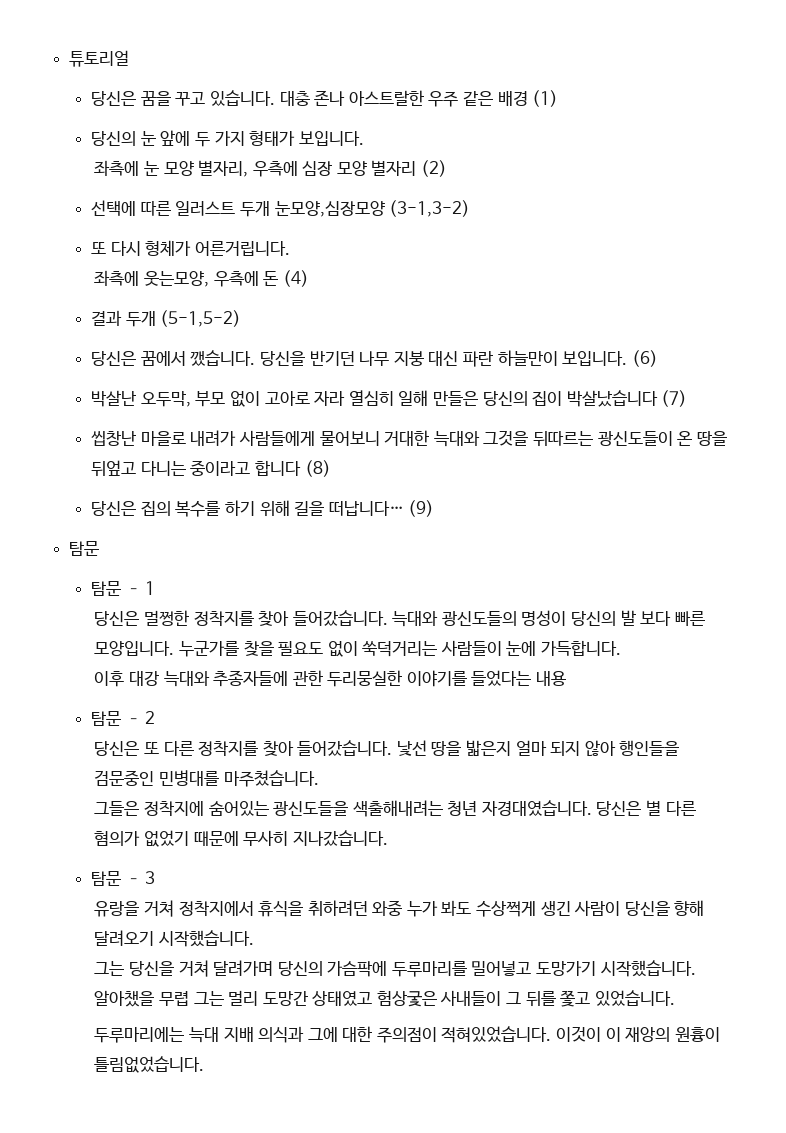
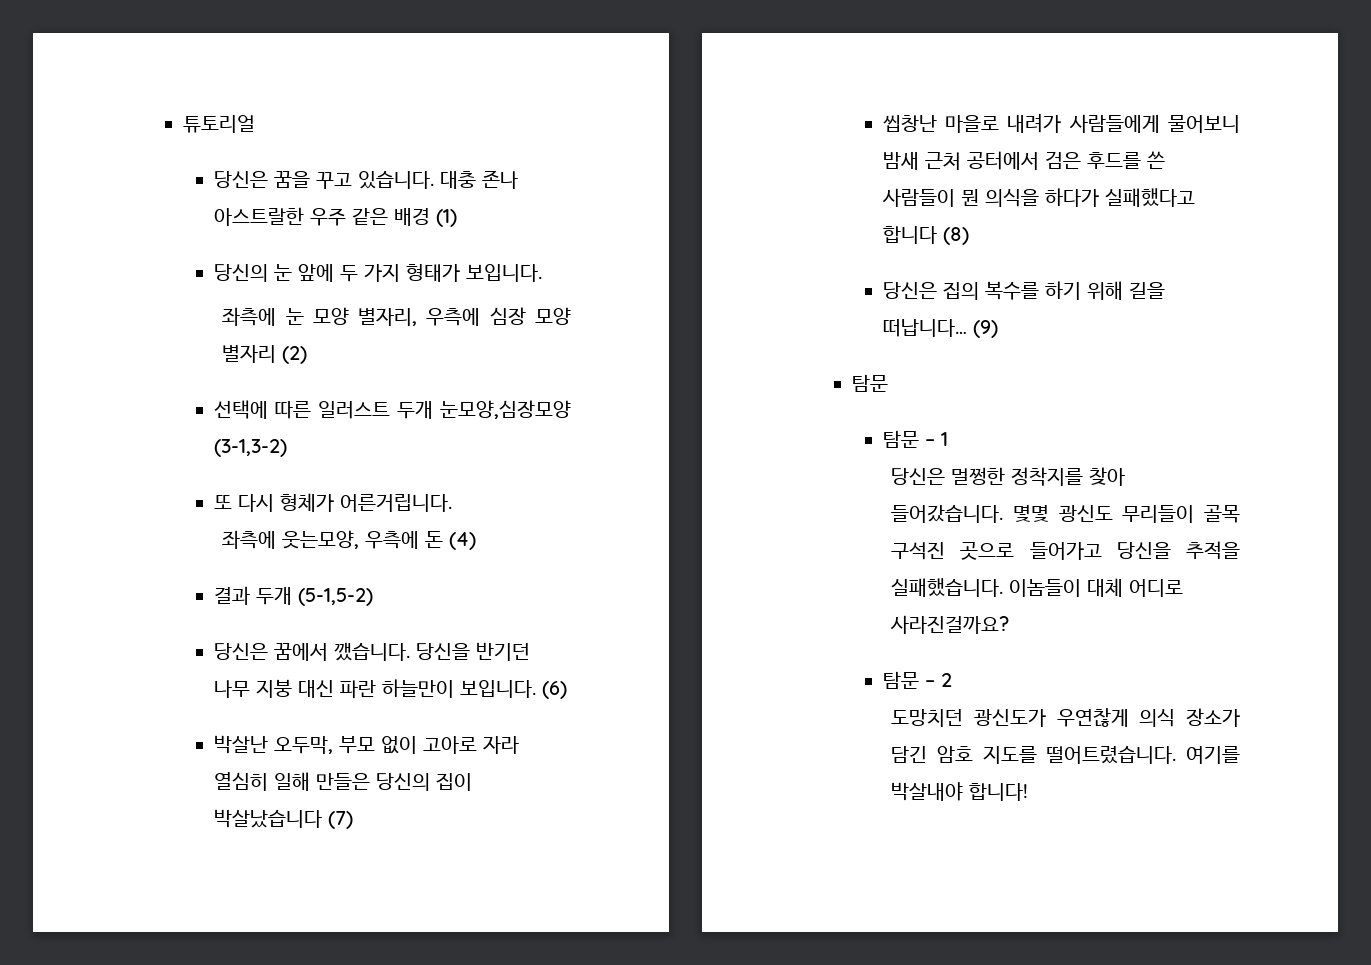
- 씹창난 마을로 내려가 사람들에게 물어보니 거대한 늑대와 그것을 뒤따르는 광신도들이 온 땅을 뒤엎고 다니는 중이라고 합니다 (8)
+ 씹창난 마을로 내려가 사람들에게 물어보니 밤새 근처 공터에서 검은 후드를 쓴 사람들이 뭔 의식을 하다가 실패했다고 합니다 (8)
- 늑대와 광신도들의 명성이 당신의 발 보다 빠른 모양입니다. 누군가를 찾을 필요도 없이 쑥덕거리는 사람들이 눈에 가득합니다.
- 이후 대강 늑대와 추종자들에 관한 두리뭉실한 이야기를 들었다는 내용
+ 몇몇 광신도 무리들이 골목 구석진 곳으로 들어가고 당신을 추적을 실패했습니다. 이놈들이 대체 어디로 사라진걸까요?
  탐문 – 2
- 당신은 또 다른 정착지를 찾아 들어갔습니다. 낯선 땅을 밟은지 얼마 되지 않아 행인들을 검문중인 민병대를 마주쳤습니다.
- 그들은 정착지에 숨어있는 광신도들을 색출해내려는 청년 자경대였습니다. 당신은 별 다른 혐의가 없었기 때문에 무사히 지나갔습니다.
- 탐문 – 3
- 유랑을 거쳐 정착지에서 휴식을 취하려던 와중 누가 봐도 수상쩍게 생긴 사람이 당신을 향해 달려오기 시작했습니다.
- 그는 당신을 거쳐 달려가며 당신의 가슴팍에 두루마리를 밀어넣고 도망가기 시작했습니다. 알아챘을 무렵 그는 멀리 도망간 상태였고 험상궃은 사내들이 그 뒤를 쫓고 있었습니다.
- 두루마리에는 늑대 지배 의식과 그에 대한 주의점이 적혀있었습니다. 이것이 이 재앙의 원흉이 틀림없었습니다.
+ 도망치던 광신도가 우연찮게 의식 장소가 담긴 암호 지도를 떨어트렸습니다. 여기를 박살내야 합니다!

